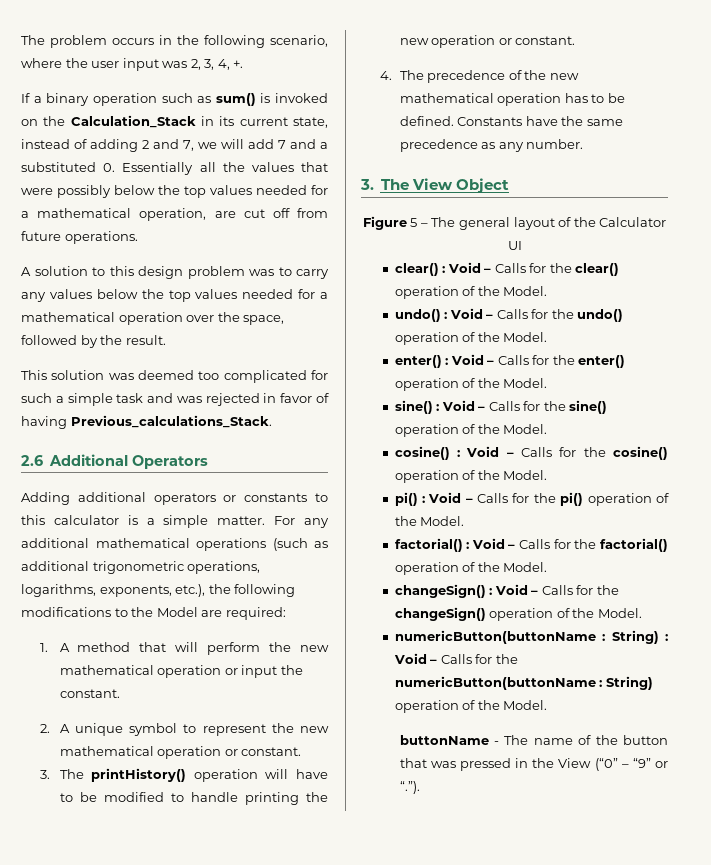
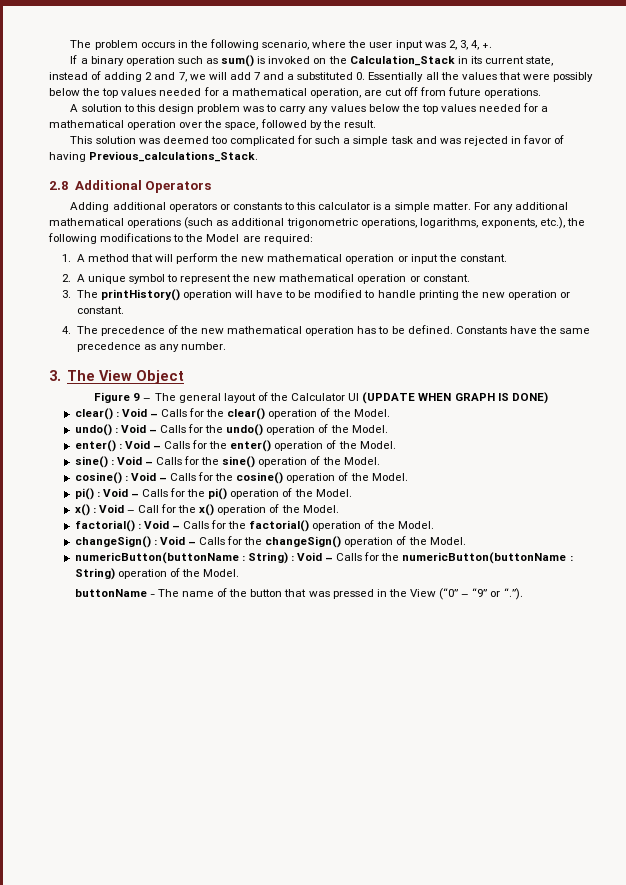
- 2.6 Additional Operators
+ 2.8 Additional Operators
- Figure 5 – The general layout of the Calculator UI
+ Figure 9 – The general layout of the Calculator UI (UPDATE WHEN GRAPH IS DONE)
+ x() : Void – Call for the x() operation of the Model.

